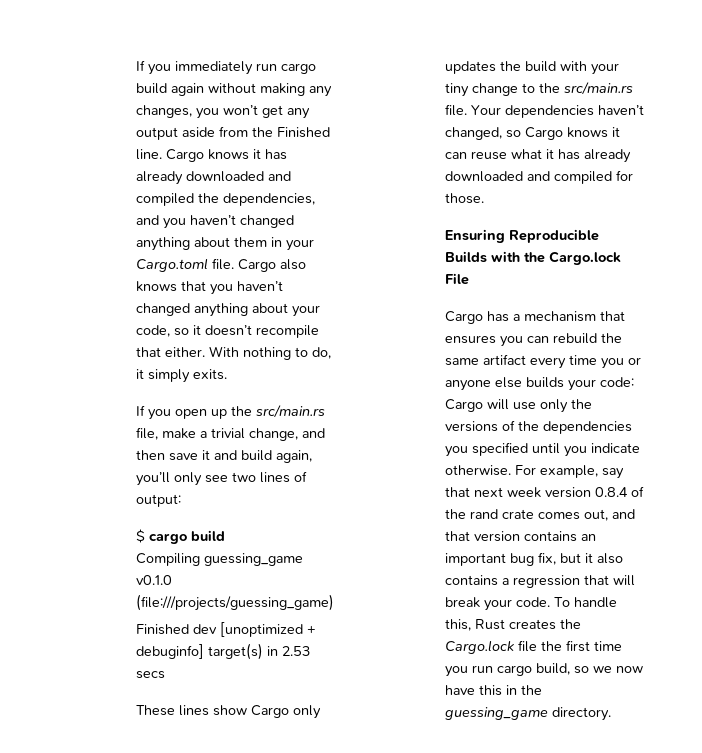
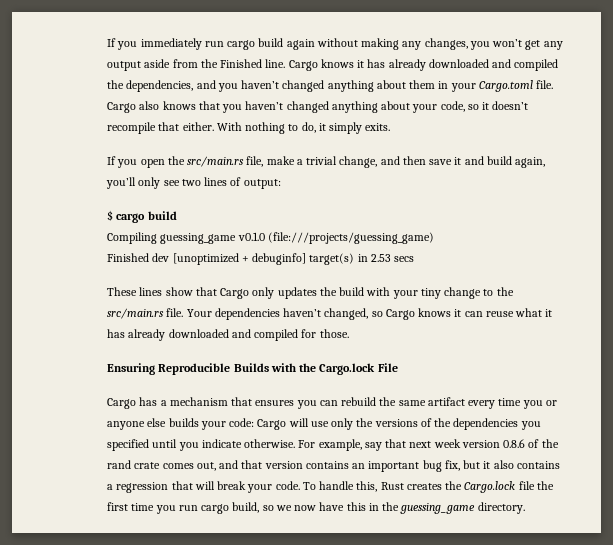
- If you open up the src/main.rs file, make a trivial change, and then save it and build again, you’ll only see two lines of output:
+ If you open the src/main.rs file, make a trivial change, and then save it and build again, you’ll only see two lines of output:
- These lines show Cargo only updates the build with your tiny change to the src/main.rs file.
+ These lines show that Cargo only updates the build with your tiny change to the src/main.rs file.
- For example, say that next week version 0.8.4 of the rand crate comes out, and that version contains an important bug fix, but it also contains a regression that will break your code.
+ For example, say that next week version 0.8.6 of the rand crate comes out, and that version contains an important bug fix, but it also contains a regression that will break your code.

